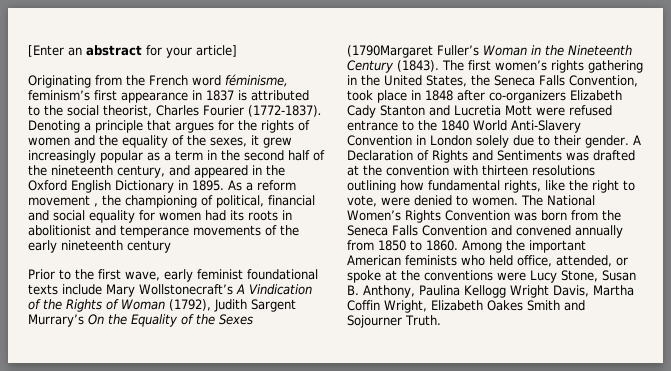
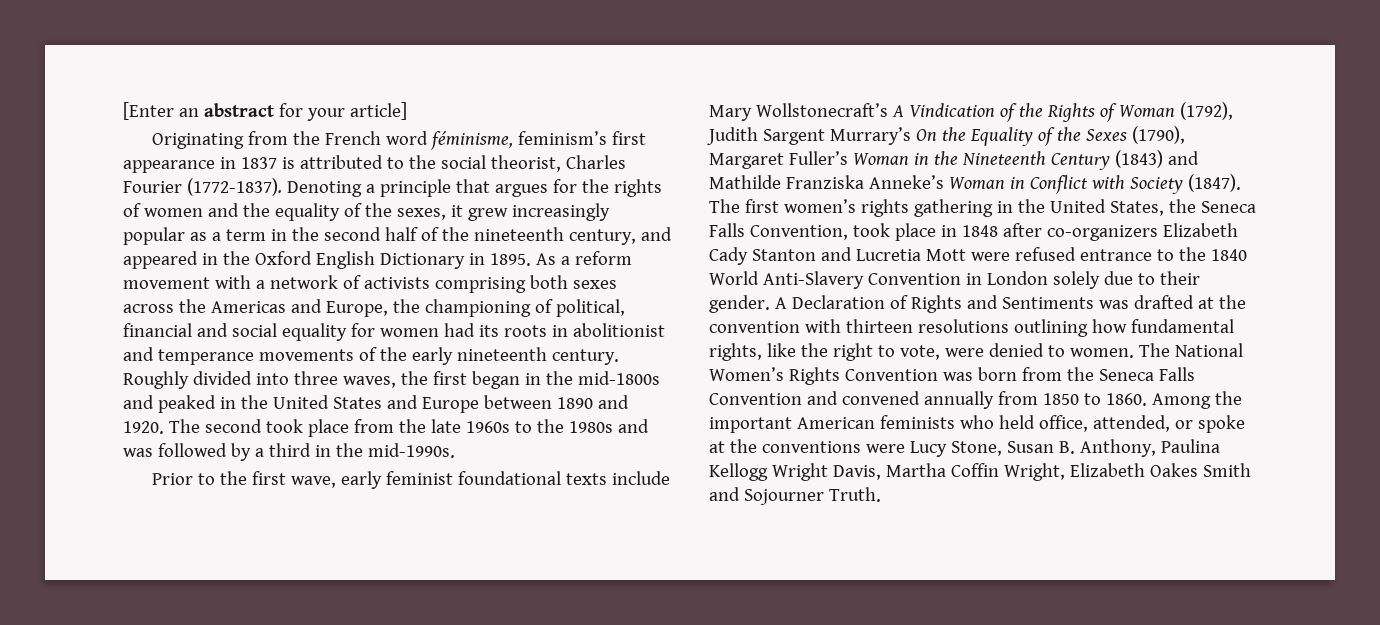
- As a reform movement , the championing of political, financial and social equality for women had its roots in abolitionist and temperance movements of the early nineteenth century
+ As a reform movement with a network of activists comprising both sexes across the Americas and Europe, the championing of political, financial and social equality for women had its roots in abolitionist and temperance movements of the early nineteenth century. Roughly divided into three waves, the first began in the mid-1800s and peaked in the United States and Europe between 1890 and 1920. The second took place from the late 1960s to the 1980s and was followed by a third in the mid-1990s.
- Prior to the first wave, early feminist foundational texts include Mary Wollstonecraft’s A Vindication of the Rights of Woman (1792), Judith Sargent Murrary’s On the Equality of the Sexes (1790Margaret Fuller’s Woman in the Nineteenth Century (1843).
+ Prior to the first wave, early feminist foundational texts include Mary Wollstonecraft’s A Vindication of the Rights of Woman (1792), Judith Sargent Murrary’s On the Equality of the Sexes (1790), Margaret Fuller’s Woman in the Nineteenth Century (1843) and Mathilde Franziska Anneke’s Woman in Conflict with Society (1847).

